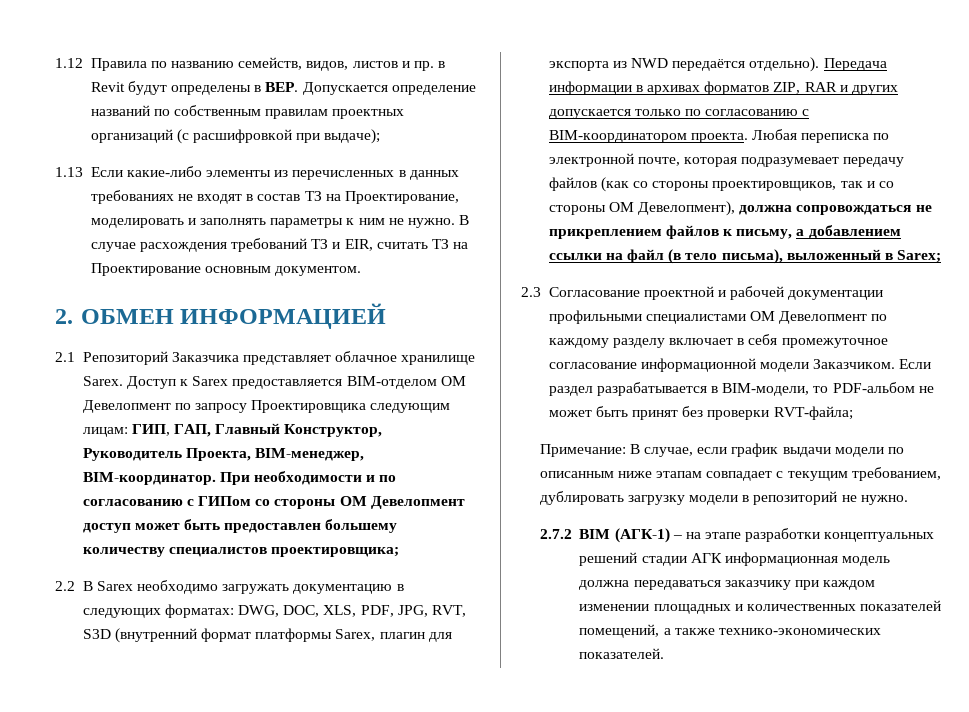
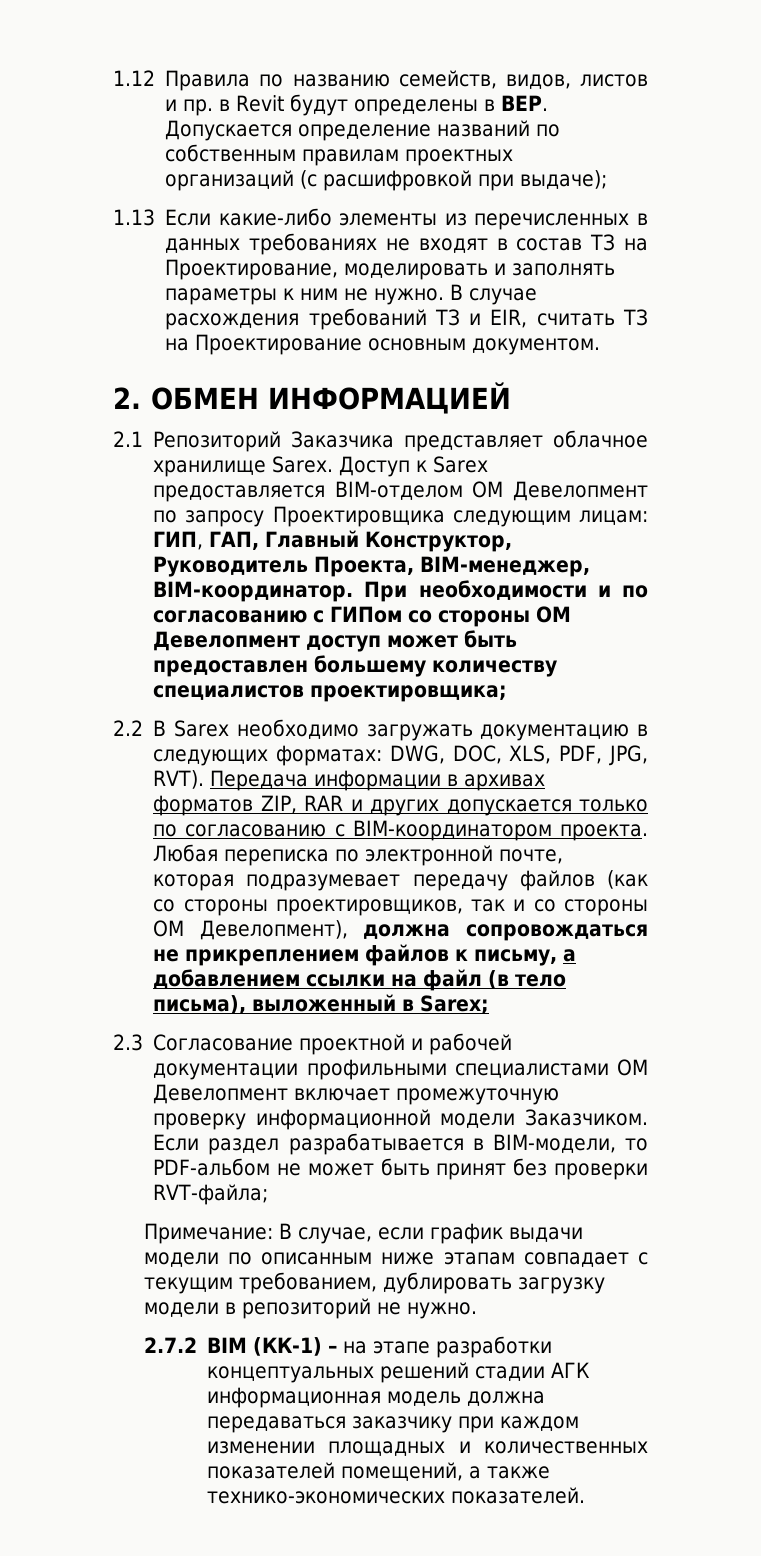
- 2.2 В Sarex необходимо загружать документацию в следующих форматах: DWG, DOC, XLS, PDF, JPG, RVT, S3D (внутренний формат платформы Sarex, плагин для экспорта из NWD передаётся отдельно).
+ 2.2 В Sarex необходимо загружать документацию в следующих форматах: DWG, DOC, XLS, PDF, JPG, RVT).
- 2.3 Согласование проектной и рабочей документации профильными специалистами ОМ Девелопмент по каждому разделу включает в себя промежуточное согласование информационной модели Заказчиком.
+ 2.3 Согласование проектной и рабочей документации профильными специалистами ОМ Девелопмент включает промежуточную проверку информационной модели Заказчиком.
- 2.7.2 BIM (АГК-1) – на этапе разработки концептуальных решений стадии АГК информационная модель должна передаваться заказчику при каждом изменении площадных и количественных показателей помещений, а также технико-экономических показателей.
+ 2.7.2 BIM (КК-1) – на этапе разработки концептуальных решений стадии АГК информационная модель должна передаваться заказчику при каждом изменении площадных и количественных показателей помещений, а также технико-экономических показателей.

